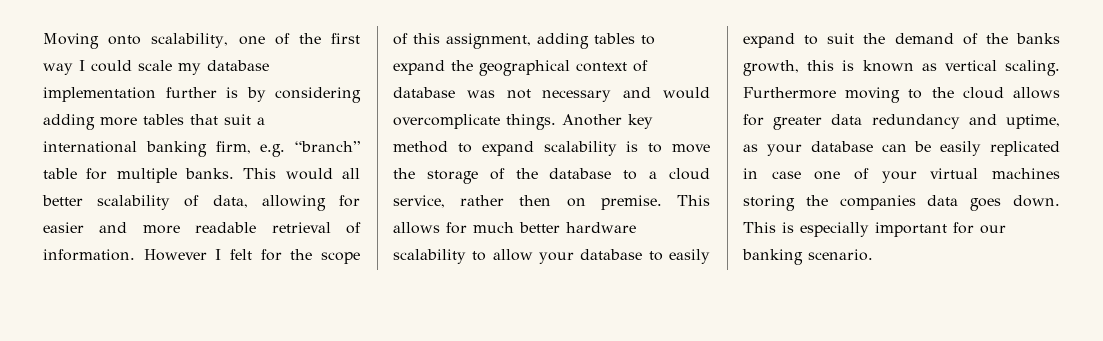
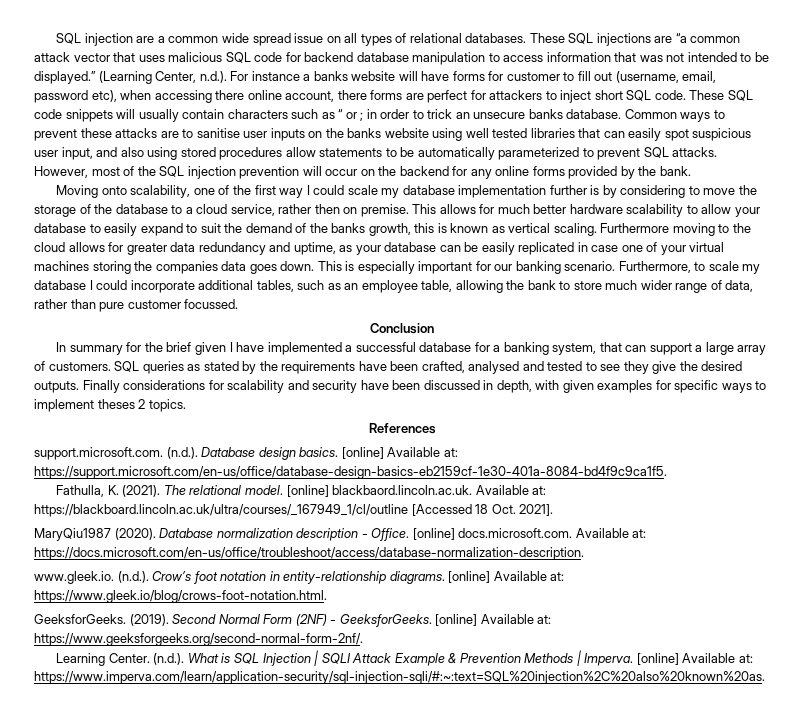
+ SQL injection are a common wide spread issue on all types of relational databases. These SQL injections are “a common attack vector that uses malicious SQL code for backend database manipulation to access information that was not intended to be displayed.” (Learning Center, n.d.). For instance a banks website will have forms for customer to fill out (username, email, password etc), when accessing there online account, there forms are perfect for attackers to inject short SQL code. These SQL code snippets will usually contain characters such as “ or ; in order to trick an unsecure banks database. Common ways to prevent these attacks are to sanitise user inputs on the banks website using well tested libraries that can easily spot suspicious user input, and also using stored procedures allow statements to be automatically parameterized to prevent SQL attacks. However, most of the SQL injection prevention will occur on the backend for any online forms provided by the bank.
- Moving onto scalability, one of the first way I could scale my database implementation further is by considering adding more tables that suit a international banking firm, e.g. “branch” table for multiple banks. This would all better scalability of data, allowing for easier and more readable retrieval of information. However I felt for the scope of this assignment, adding tables to expand the geographical context of database was not necessary and would overcomplicate things. Another key method to expand scalability is to move the storage of the database to a cloud service, rather then on premise.
+ Moving onto scalability, one of the first way I could scale my database implementation further is by considering to move the storage of the database to a cloud service, rather then on premise.
+ Furthermore, to scale my database I could incorporate additional tables, such as an employee table, allowing the bank to store much wider range of data, rather than pure customer focussed.
+ Conclusion
+ In summary for the brief given I have implemented a successful database for a banking system, that can support a large array of customers. SQL queries as stated by the requirements have been crafted, analysed and tested to see they give the desired outputs. Finally considerations for scalability and security have been discussed in depth, with given examples for specific ways to implement theses 2 topics.
+ References
+ support.microsoft.com. (n.d.). Database design basics. [online] Available at: https://support.microsoft.com/en-us/office/database-design-basics-eb2159cf-1e30-401a-8084-bd4f9c9ca1f5.
+ Fathulla, K. (2021). The relational model. [online] blackbaord.lincoln.ac.uk. Available at: https://blackboard.lincoln.ac.uk/ultra/courses/_167949_1/cl/outline [Accessed 18 Oct. 2021].
+ MaryQiu1987 (2020). Database normalization description - Office. [online] docs.microsoft.com. Available at: https://docs.microsoft.com/en-us/office/troubleshoot/access/database-normalization-description.
+ www.gleek.io. (n.d.). Crow’s foot notation in entity-relationship diagrams. [online] Available at: https://www.gleek.io/blog/crows-foot-notation.html.
+ GeeksforGeeks. (2019). Second Normal Form (2NF) - GeeksforGeeks. [online] Available at: https://www.geeksforgeeks.org/second-normal-form-2nf/.
+ Learning Center. (n.d.). What is SQL Injection | SQLI Attack Example & Prevention Methods | Imperva. [online] Available at: https://www.imperva.com/learn/application-security/sql-injection-sqli/#:~:text=SQL%20injection%2C%20also%20known%20as.

